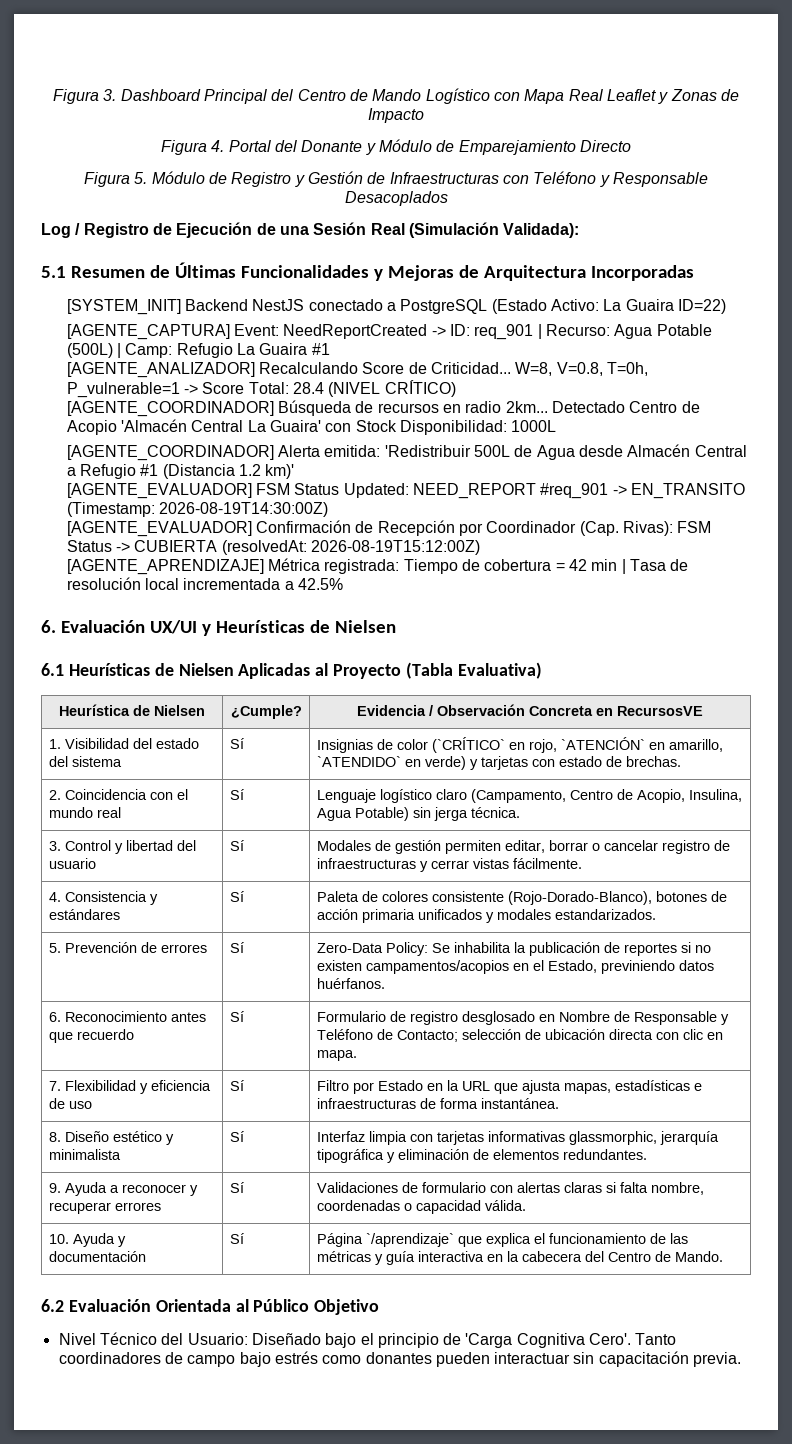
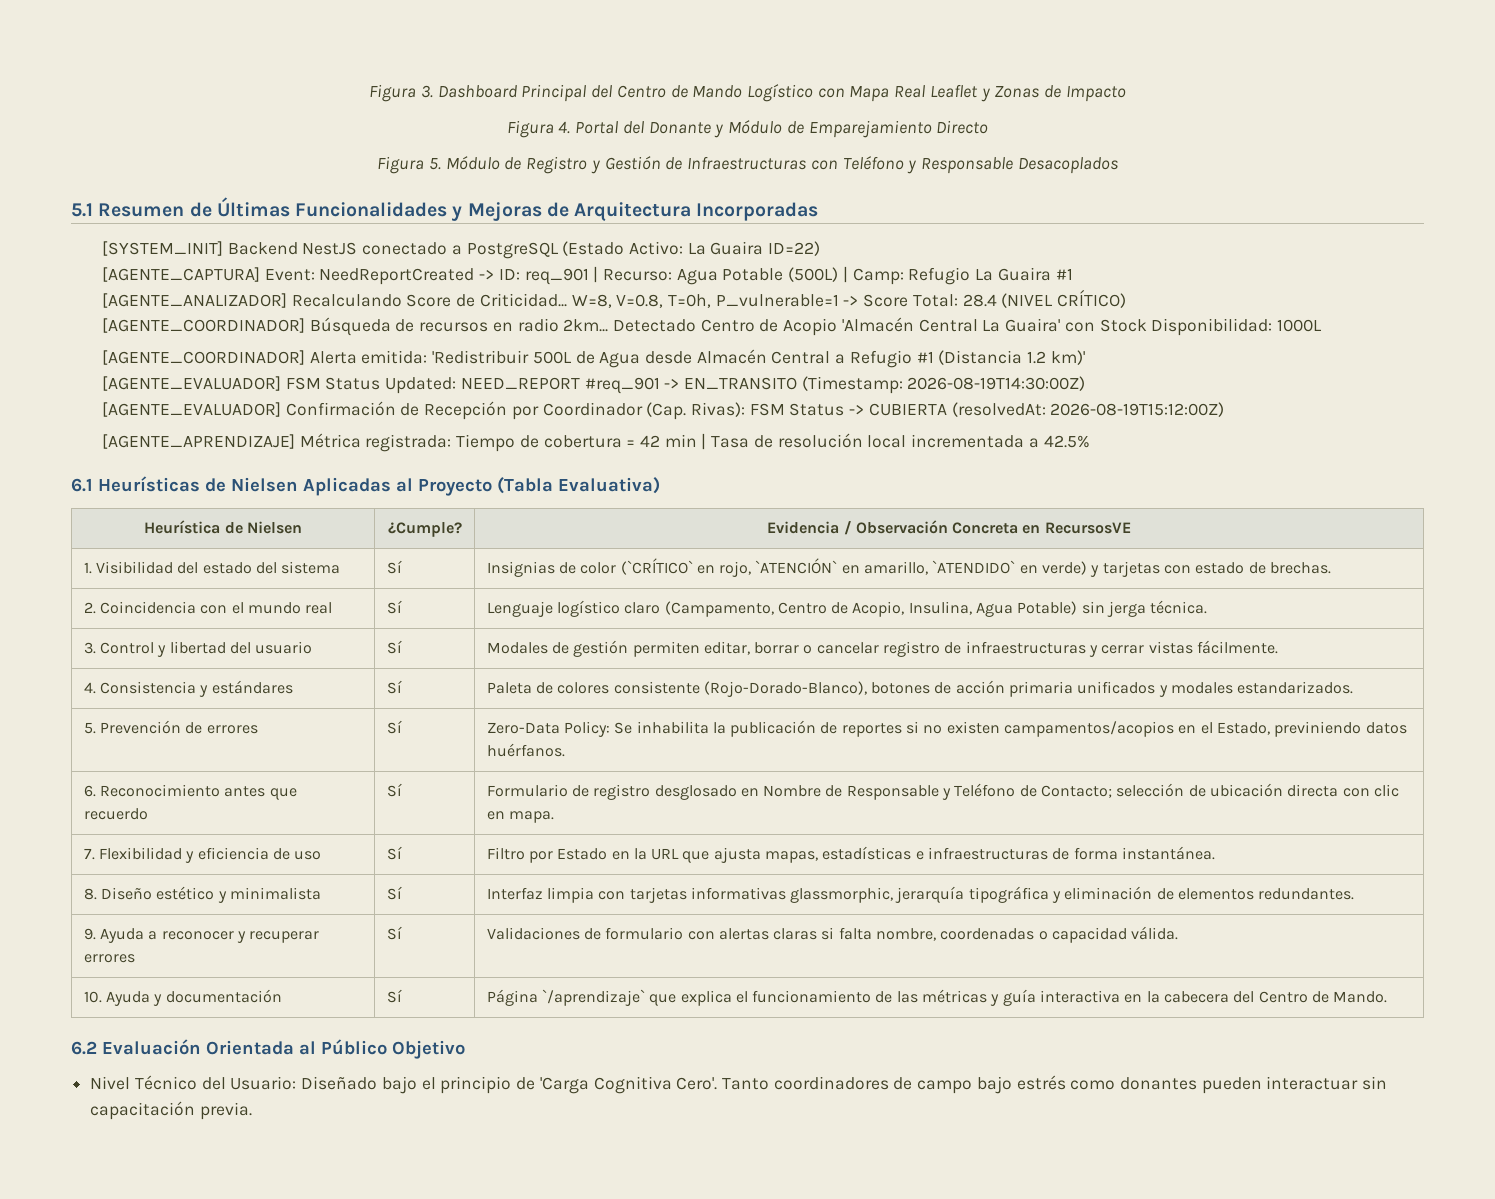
- Log / Registro de Ejecución de una Sesión Real (Simulación Validada):
- 6. Evaluación UX/UI y Heurísticas de Nielsen

